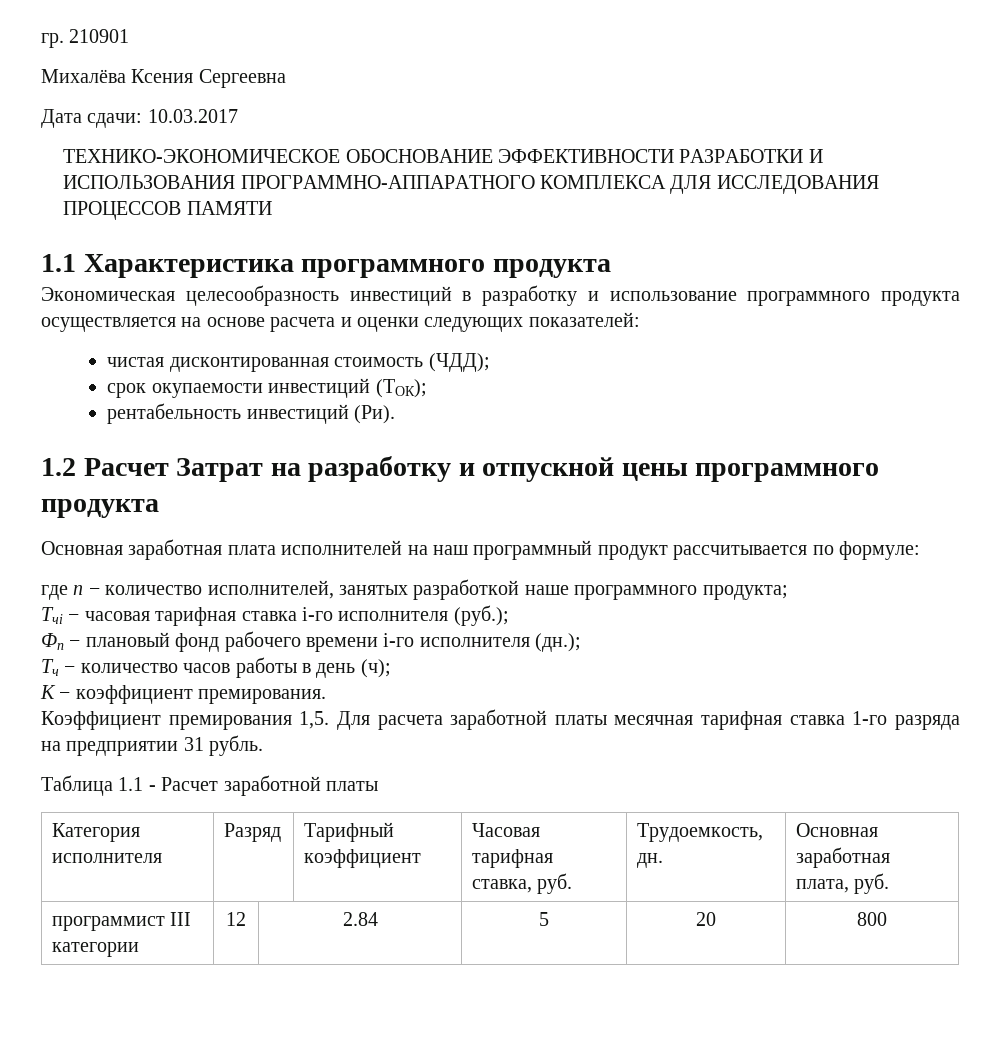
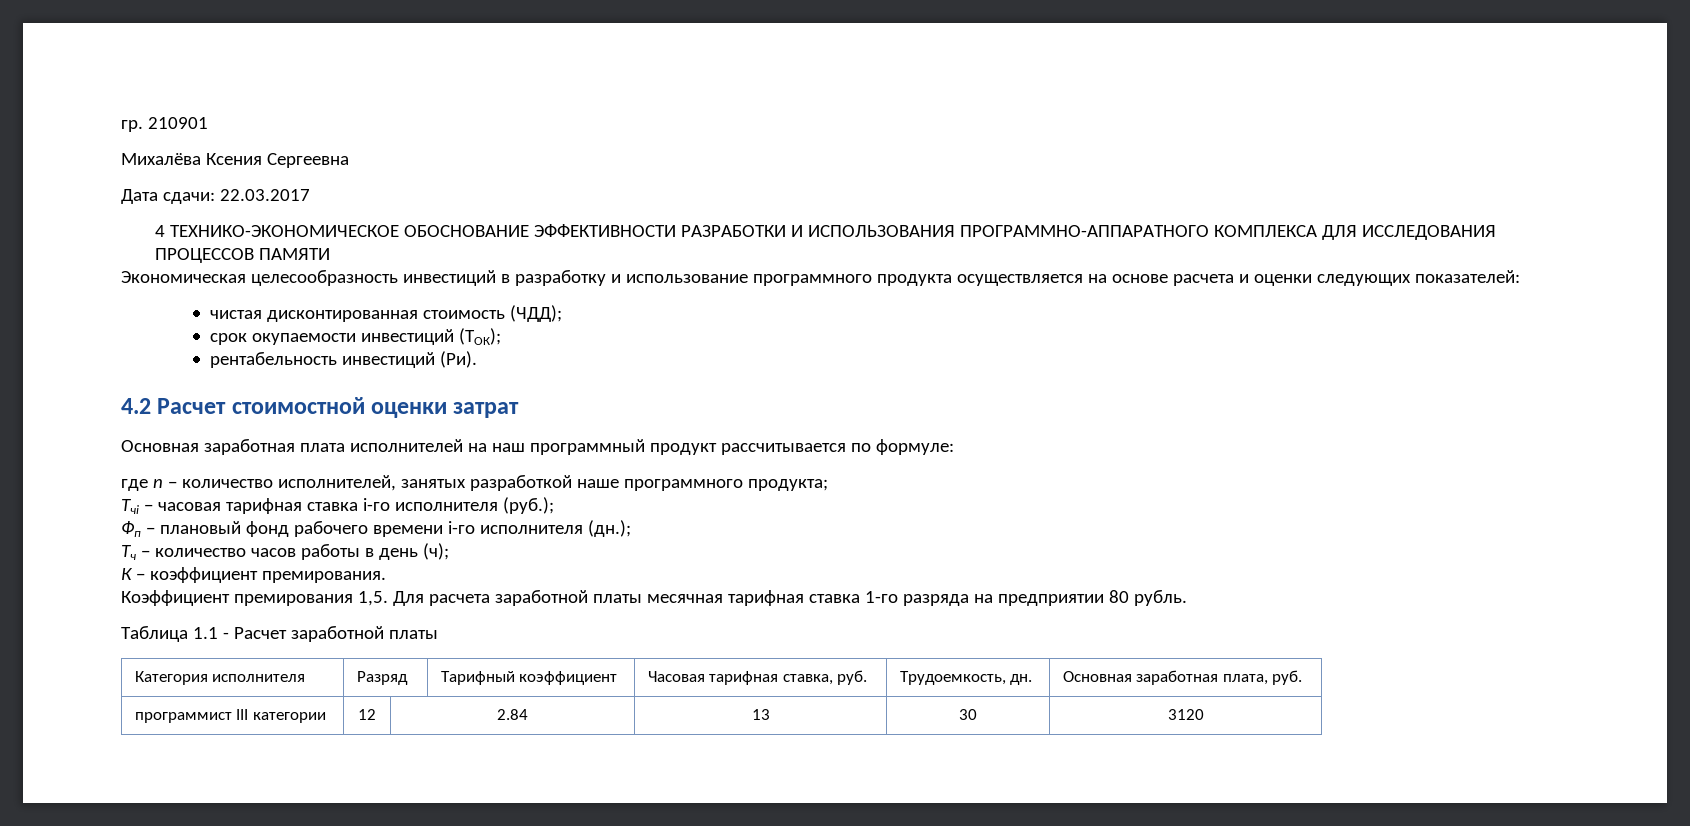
- Дата сдачи: 10.03.2017
- ТЕХНИКО-ЭКОНОМИЧЕСКОЕ ОБОСНОВАНИЕ ЭФФЕКТИВНОСТИ РАЗРАБОТКИ И ИСПОЛЬЗОВАНИЯ ПРОГРАММНО-АППАРАТНОГО КОМПЛЕКСА ДЛЯ ИССЛЕДОВАНИЯ ПРОЦЕССОВ ПАМЯТИ
+ Дата сдачи: 22.03.2017
+ 4 ТЕХНИКО-ЭКОНОМИЧЕСКОЕ ОБОСНОВАНИЕ ЭФФЕКТИВНОСТИ РАЗРАБОТКИ И ИСПОЛЬЗОВАНИЯ ПРОГРАММНО-АППАРАТНОГО КОМПЛЕКСА ДЛЯ ИССЛЕДОВАНИЯ ПРОЦЕССОВ ПАМЯТИ
- 1.1 Характеристика программного продукта
- 1.2 Расчет Затрат на разработку и отпускной цены программного продукта
+ 4.2 Расчет стоимостной оценки затрат
- Для расчета заработной платы месячная тарифная ставка 1-го разряда на предприятии 31 рубль.
+ Для расчета заработной платы месячная тарифная ставка 1-го разряда на предприятии 80 рубль.
- программист III категории | 12 | 2.84 | 5 | 20 | 800
+ программист III категории | 12 | 2.84 | 13 | 30 | 3120

